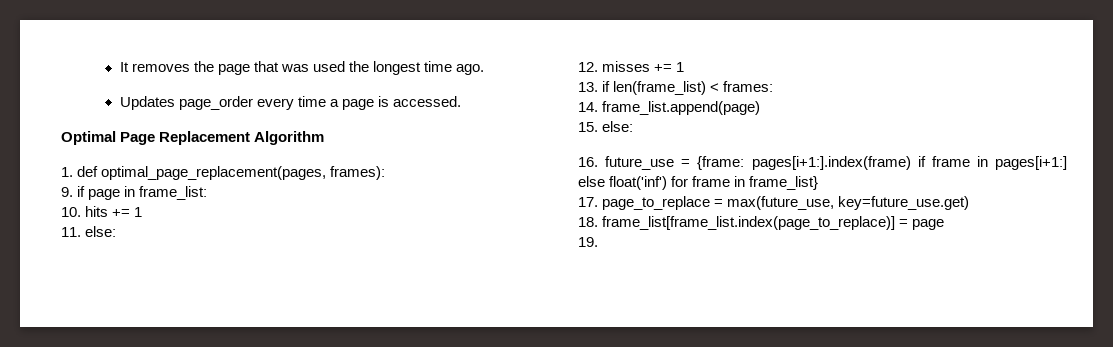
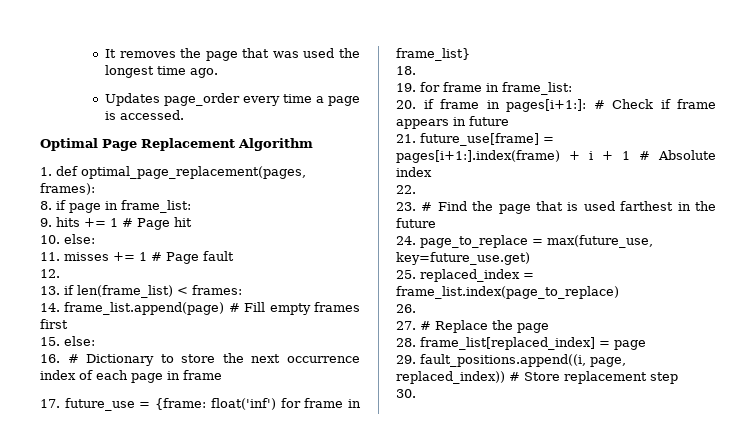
- 9. if page in frame_list:
+ 8. if page in frame_list:
- 10. hits += 1
+ 9. hits += 1 # Page hit
+ 10. else:
- 11. else:
- 12. misses += 1
+ 11. misses += 1 # Page fault
+ 12.
- 14. frame_list.append(page)
+ 14. frame_list.append(page) # Fill empty frames first
  15. else:
- 16. future_use = {frame: pages[i+1:].index(frame) if frame in pages[i+1:] else float('inf') for frame in frame_list}
+ 16. # Dictionary to store the next occurrence index of each page in frame
+ 17. future_use = {frame: float('inf') for frame in frame_list}
- 17. page_to_replace = max(future_use, key=future_use.get)
- 18. frame_list[frame_list.index(page_to_replace)] = page
- 19.
+ 18.
+ 19. for frame in frame_list:
+ 20. if frame in pages[i+1:]: # Check if frame appears in future
+ 21. future_use[frame] = pages[i+1:].index(frame) + i + 1 # Absolute index
+ 22.
+ 23. # Find the page that is used farthest in the future
+ 24. page_to_replace = max(future_use, key=future_use.get)
+ 25. replaced_index = frame_list.index(page_to_replace)
+ 26.
+ 27. # Replace the page
+ 28. frame_list[replaced_index] = page
+ 29. fault_positions.append((i, page, replaced_index)) # Store replacement step
+ 30.

